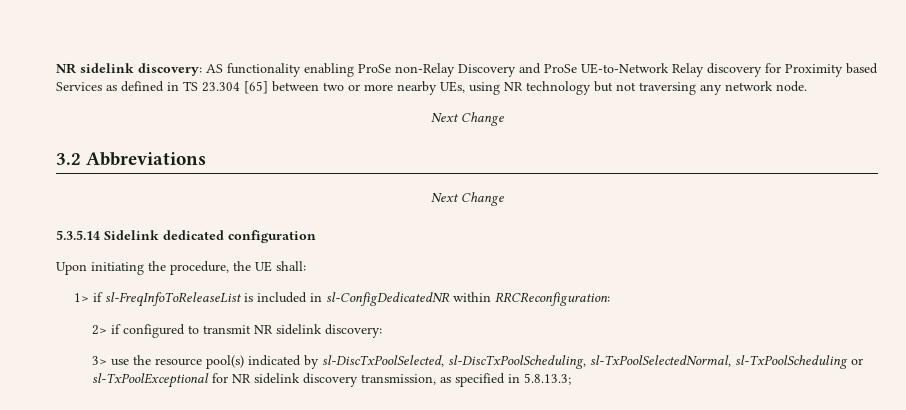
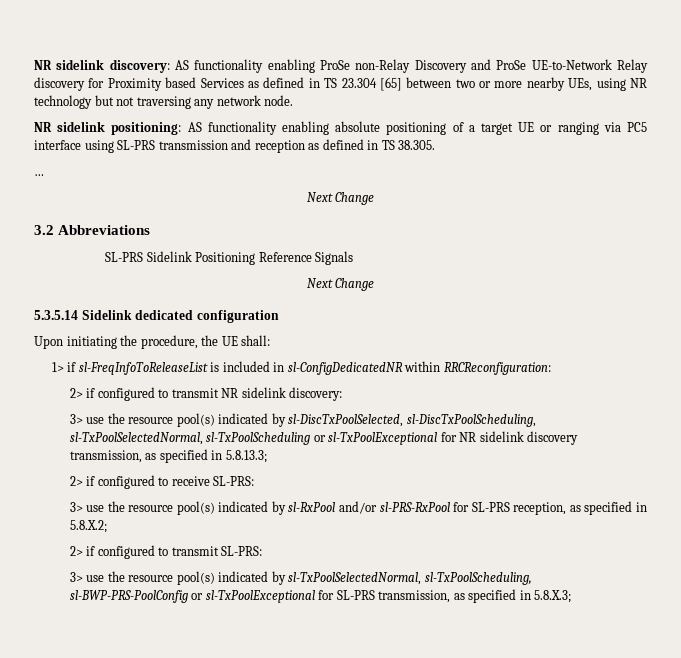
+ NR sidelink positioning: AS functionality enabling absolute positioning of a target UE or ranging via PC5 interface using SL-PRS transmission and reception as defined in TS 38.305.
+ …
+ SL-PRS Sidelink Positioning Reference Signals
+ 2> if configured to receive SL-PRS:
+ 3> use the resource pool(s) indicated by sl-RxPool and/or sl-PRS-RxPool for SL-PRS reception, as specified in 5.8.X.2;
+ 2> if configured to transmit SL-PRS:
+ 3> use the resource pool(s) indicated by sl-TxPoolSelectedNormal, sl-TxPoolScheduling, sl-BWP-PRS-PoolConfig or sl-TxPoolExceptional for SL-PRS transmission, as specified in 5.8.X.3;

